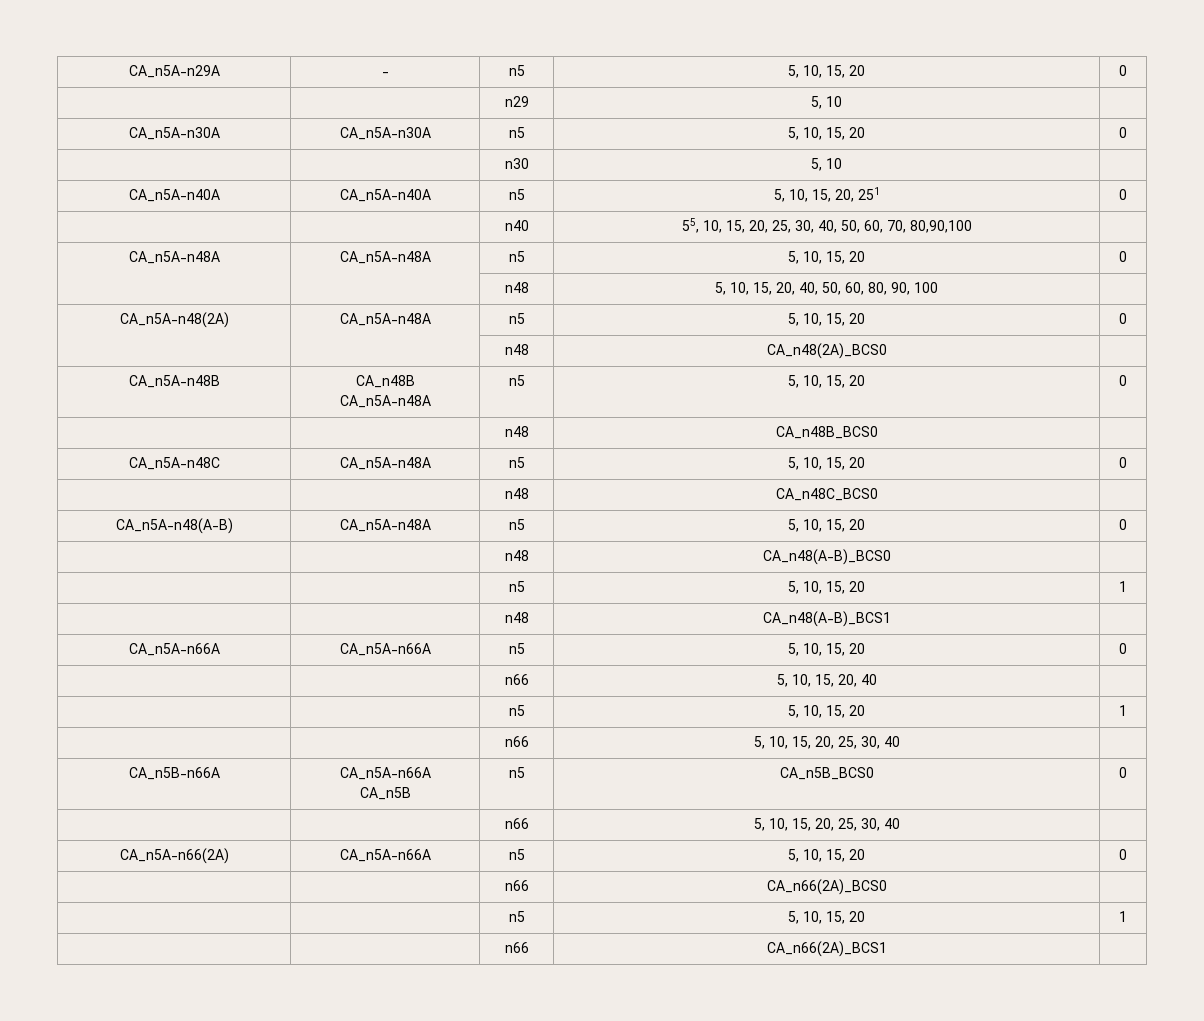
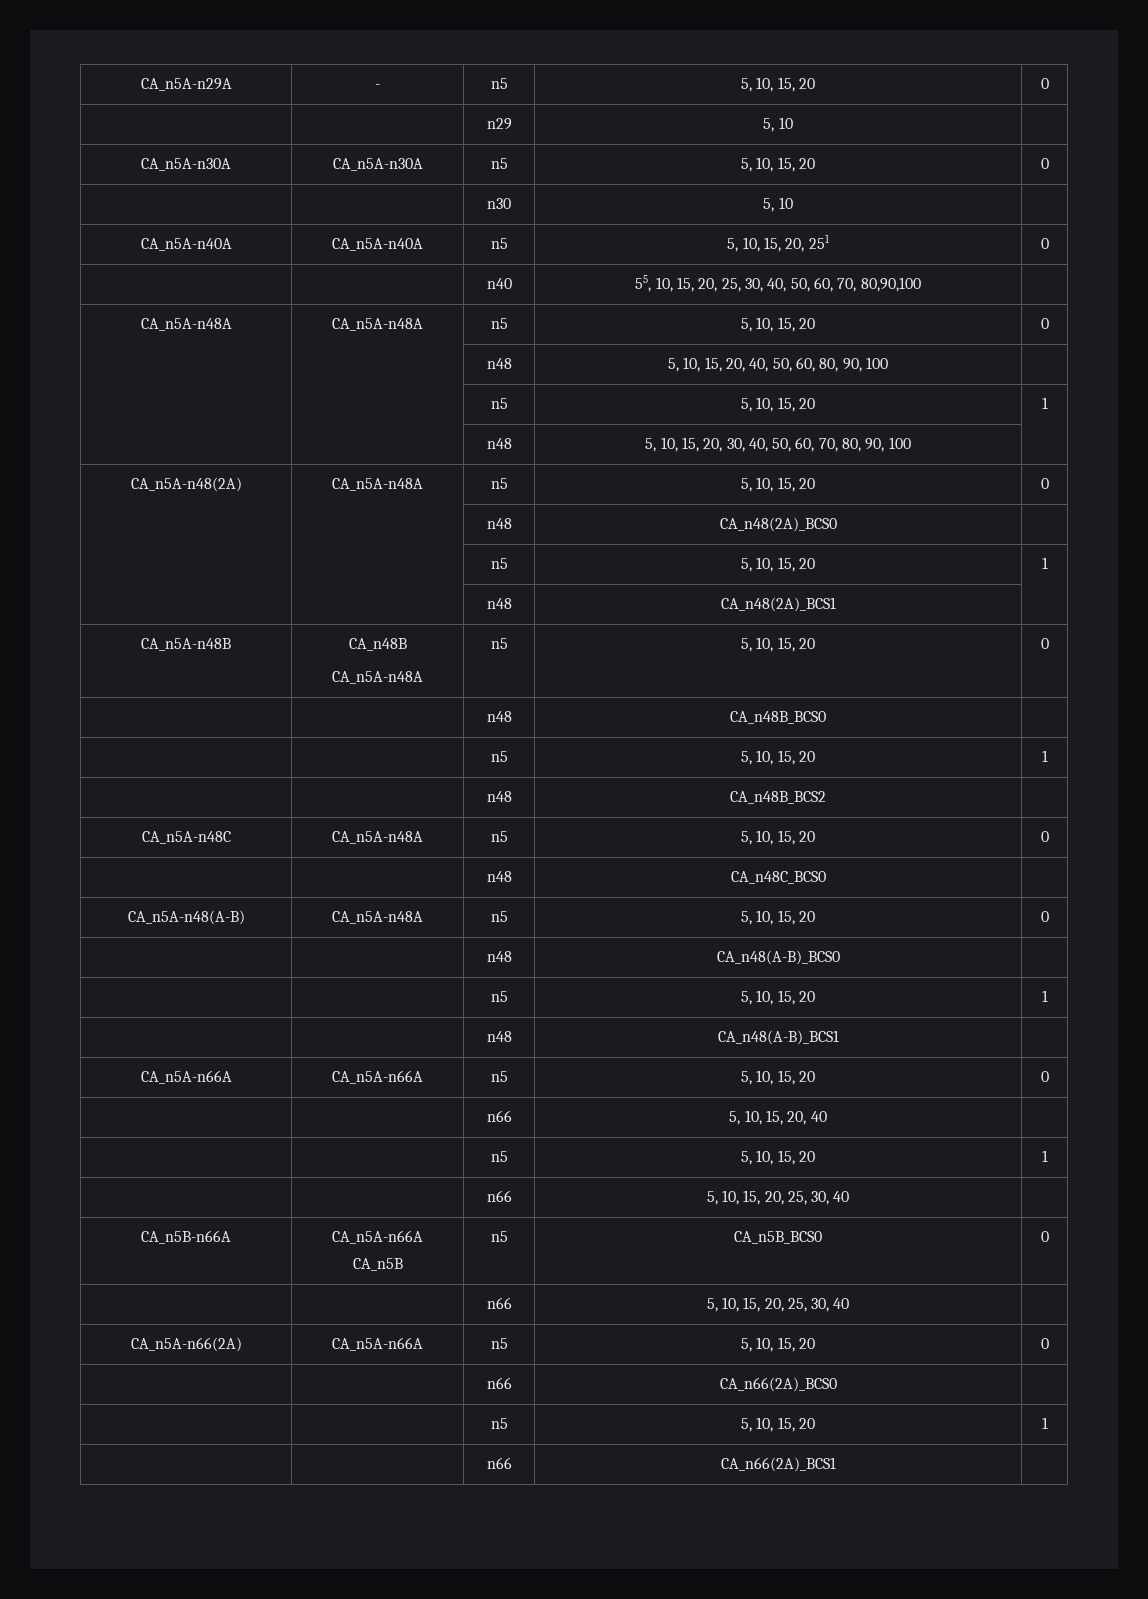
  | | n48 | 5, 10, 15, 20, 40, 50, 60, 80, 90, 100 |
+ | | n5 | 5, 10, 15, 20 | 1
+ | | n48 | 5, 10, 15, 20, 30, 40, 50, 60, 70, 80, 90, 100 |
  | | n48 | CA_n48(2A)_BCS0 |
+ | | n5 | 5, 10, 15, 20 | 1
+ | | n48 | CA_n48(2A)_BCS1 |
  | | n48 | CA_n48B_BCS0 |
+ | | n5 | 5, 10, 15, 20 | 1
+ | | n48 | CA_n48B_BCS2 |

